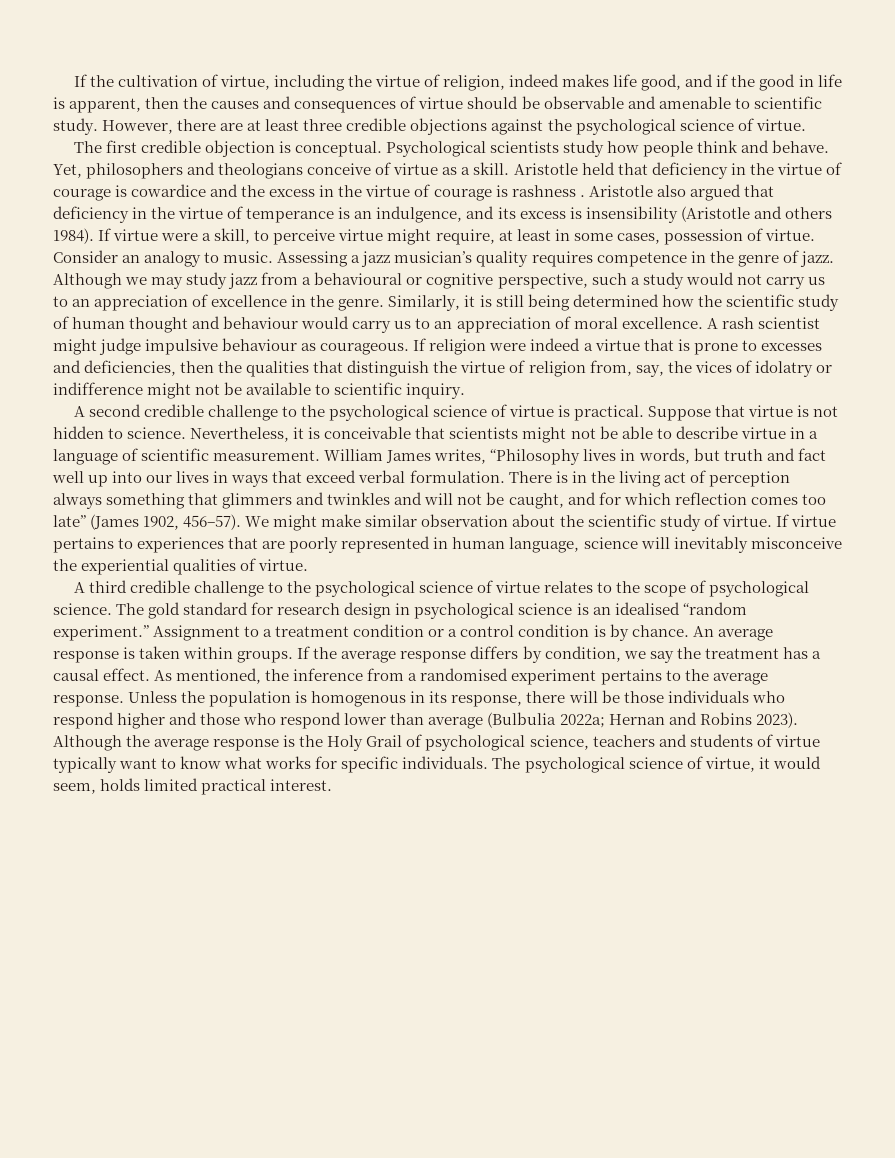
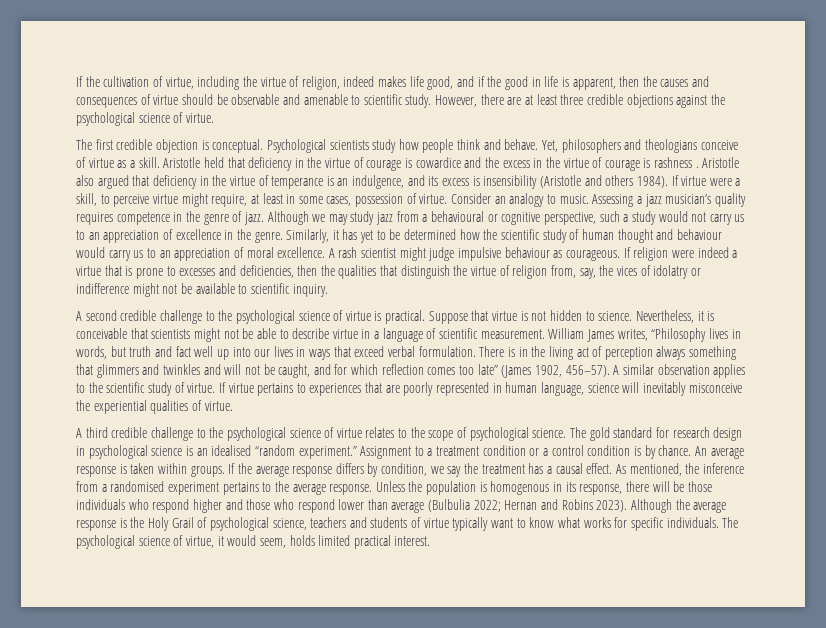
- Similarly, it is still being determined how the scientific study of human thought and behaviour would carry us to an appreciation of moral excellence.
+ Similarly, it has yet to be determined how the scientific study of human thought and behaviour would carry us to an appreciation of moral excellence.
- We might make similar observation about the scientific study of virtue.
+ A similar observation applies to the scientific study of virtue.
- Unless the population is homogenous in its response, there will be those individuals who respond higher and those who respond lower than average (Bulbulia 2022a; Hernan and Robins 2023).
+ Unless the population is homogenous in its response, there will be those individuals who respond higher and those who respond lower than average (Bulbulia 2022; Hernan and Robins 2023).

